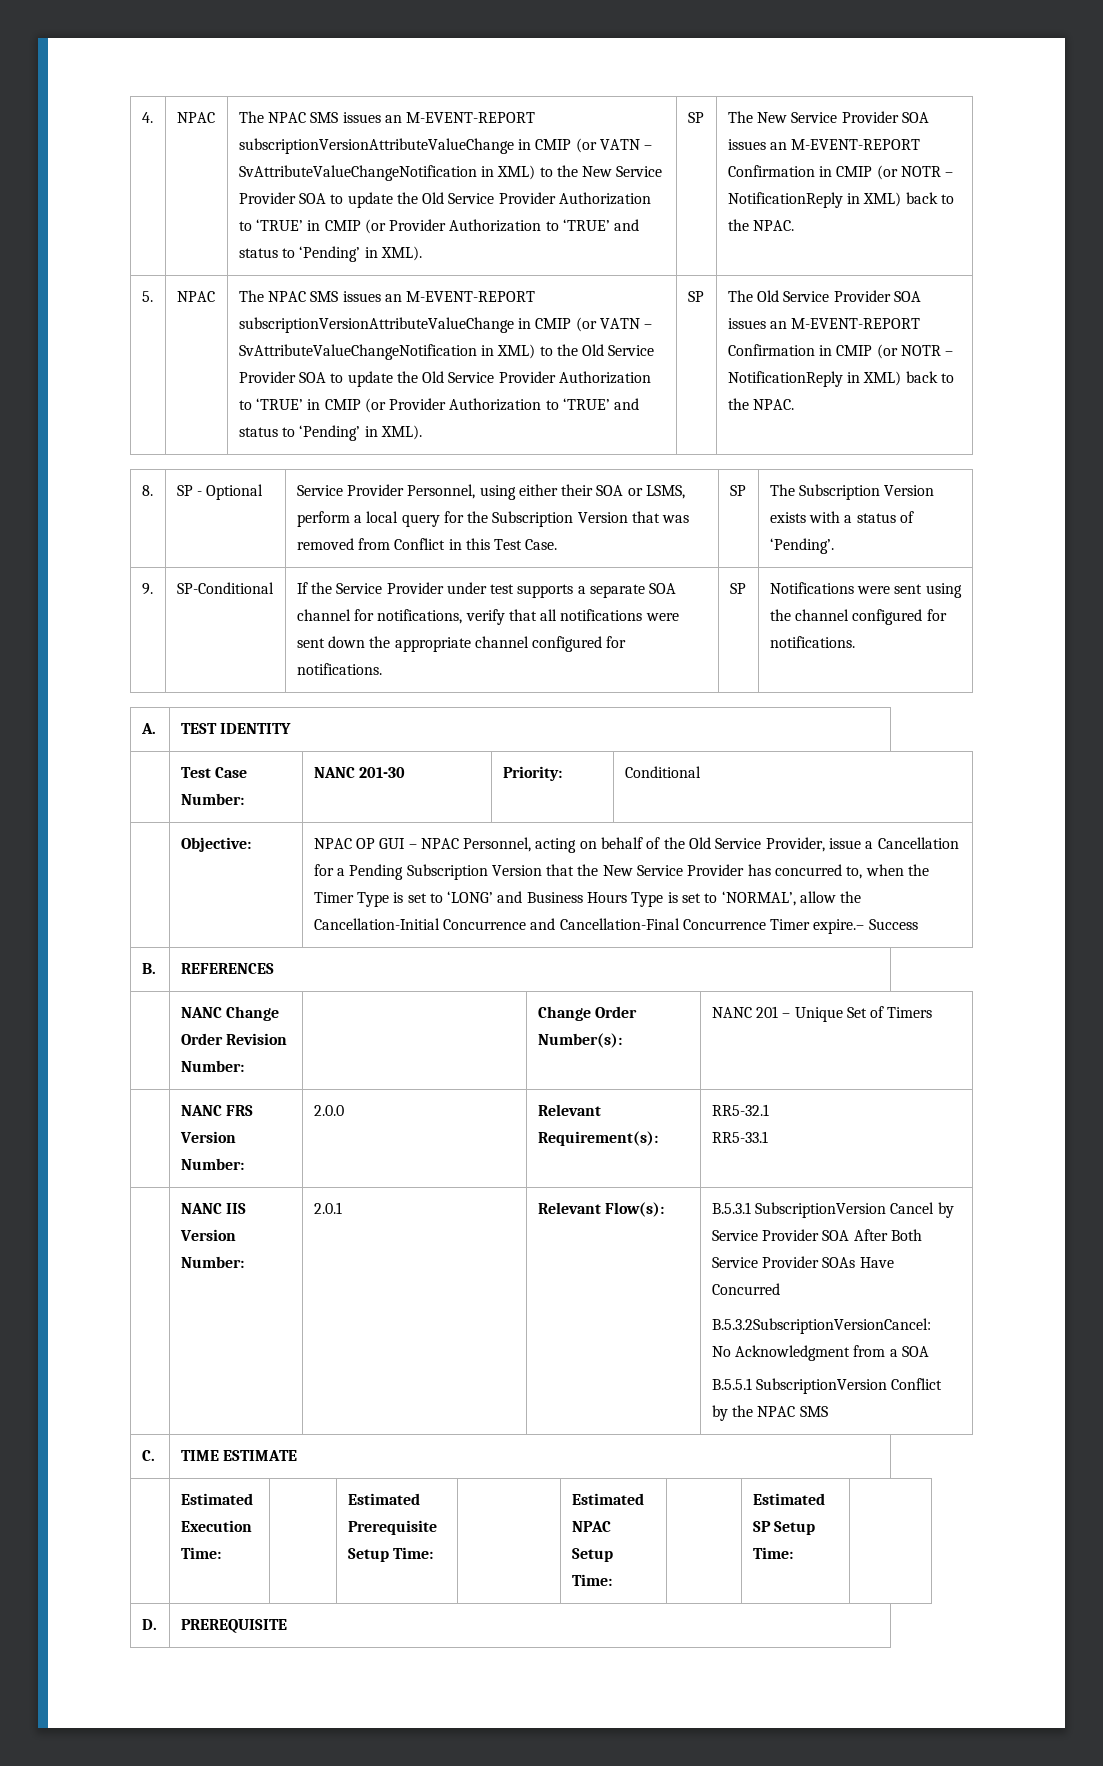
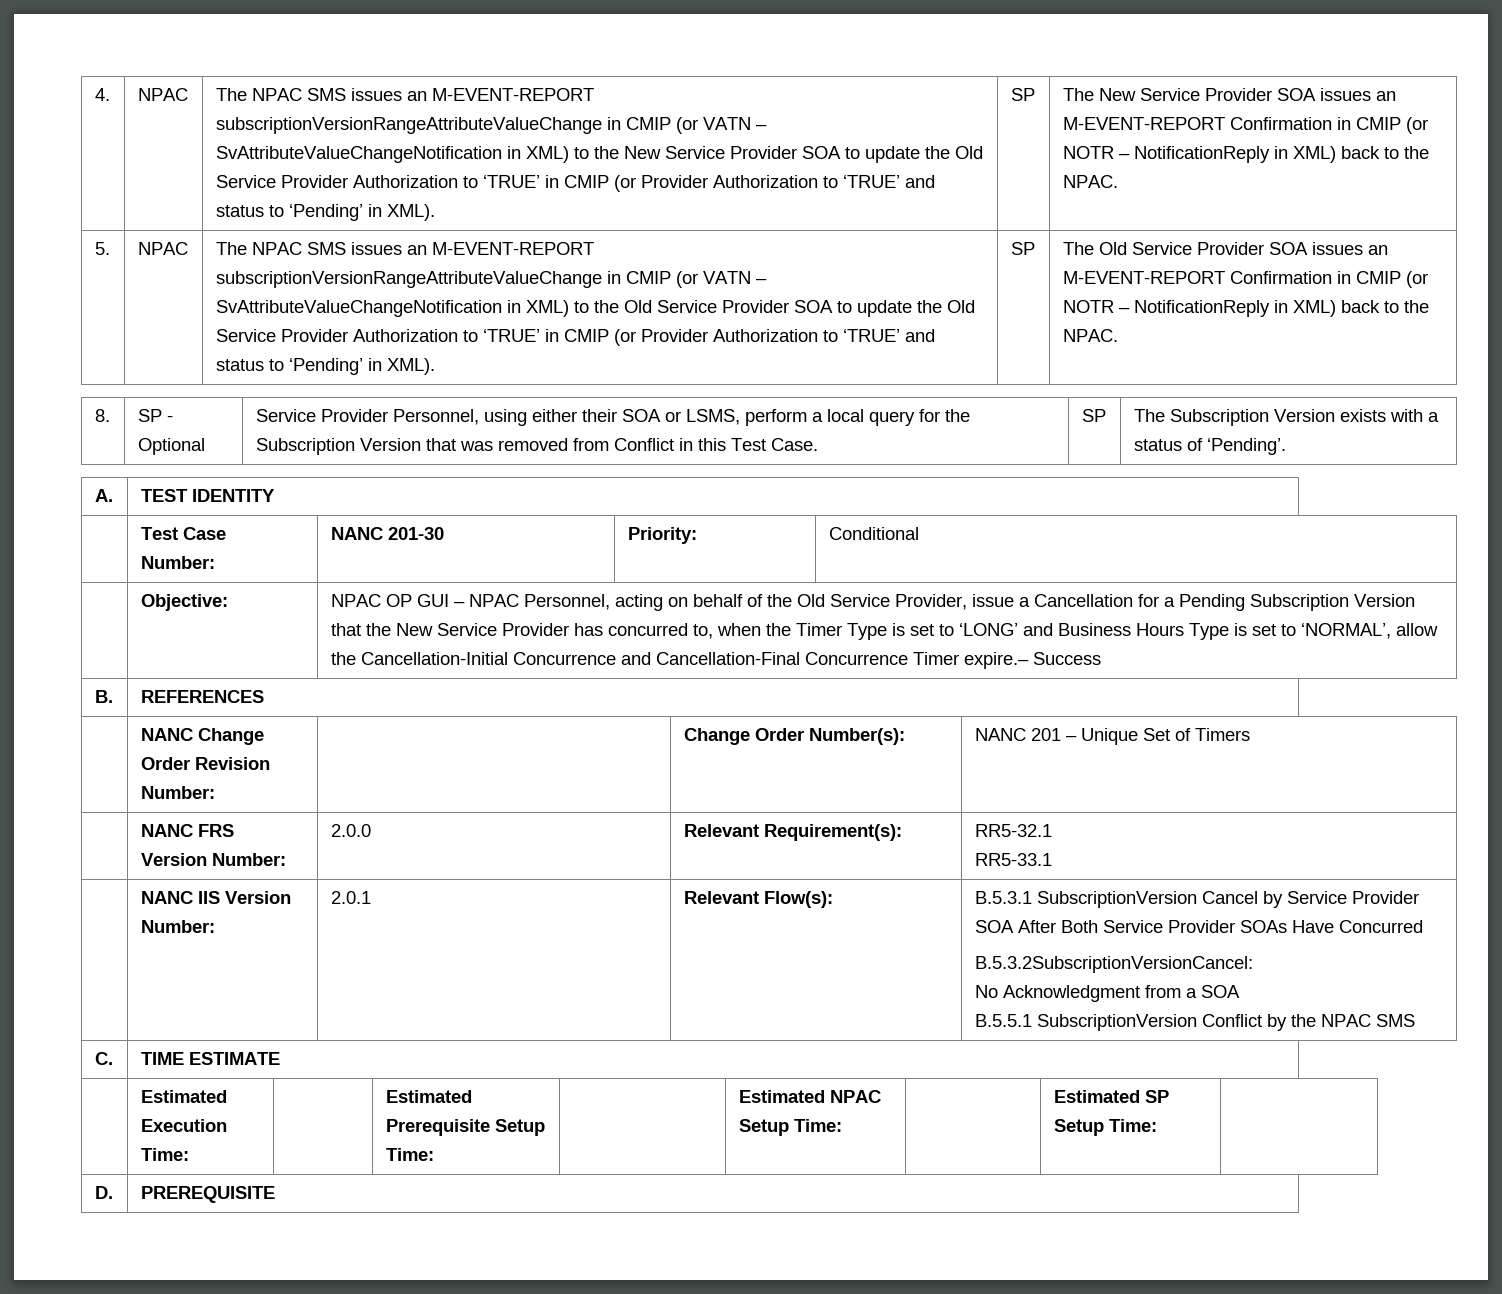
- The NPAC SMS issues an M-EVENT-REPORT subscriptionVersionAttributeValueChange in CMIP (or VATN – SvAttributeValueChangeNotification in XML) to the New Service Provider SOA to update the Old Service Provider Authorization to ‘TRUE’ in CMIP (or Provider Authorization to ‘TRUE’ and status to ‘Pending’ in XML).
+ The NPAC SMS issues an M-EVENT-REPORT subscriptionVersionRangeAttributeValueChange in CMIP (or VATN – SvAttributeValueChangeNotification in XML) to the New Service Provider SOA to update the Old Service Provider Authorization to ‘TRUE’ in CMIP (or Provider Authorization to ‘TRUE’ and status to ‘Pending’ in XML).
- The NPAC SMS issues an M-EVENT-REPORT subscriptionVersionAttributeValueChange in CMIP (or VATN – SvAttributeValueChangeNotification in XML) to the Old Service Provider SOA to update the Old Service Provider Authorization to ‘TRUE’ in CMIP (or Provider Authorization to ‘TRUE’ and status to ‘Pending’ in XML).
+ The NPAC SMS issues an M-EVENT-REPORT subscriptionVersionRangeAttributeValueChange in CMIP (or VATN – SvAttributeValueChangeNotification in XML) to the Old Service Provider SOA to update the Old Service Provider Authorization to ‘TRUE’ in CMIP (or Provider Authorization to ‘TRUE’ and status to ‘Pending’ in XML).
- 9. | SP-Conditional | If the Service Provider under test supports a separate SOA channel for notifications, verify that all notifications were sent down the appropriate channel configured for notifications. | SP | Notifications were sent using the channel configured for notifications.

